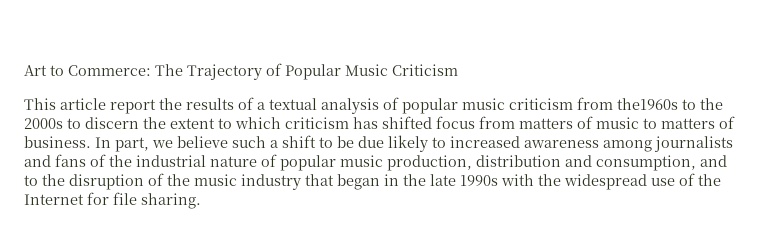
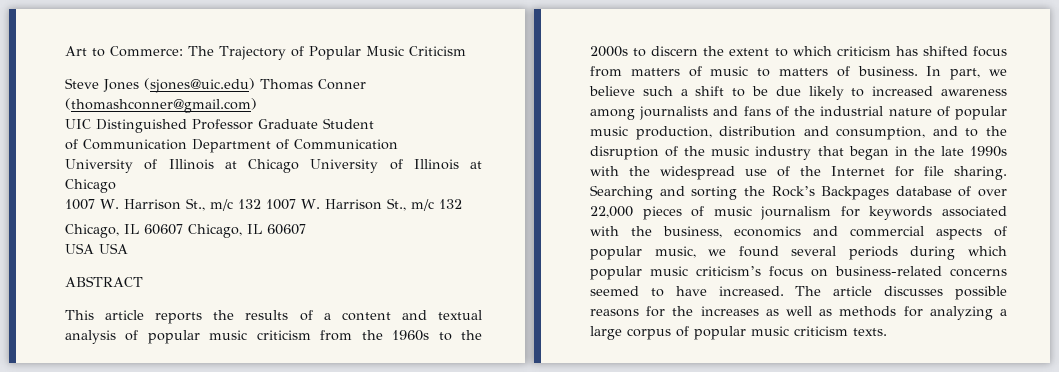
+ Steve Jones (sjones@uic.edu) Thomas Conner (thomashconner@gmail.com)
+ UIC Distinguished Professor Graduate Student
+ of Communication Department of Communication
+ University of Illinois at Chicago University of Illinois at Chicago
+ 1007 W. Harrison St., m/c 132 1007 W. Harrison St., m/c 132
+ Chicago, IL 60607 Chicago, IL 60607
+ USA USA
+ ABSTRACT
- This article report the results of a textual analysis of popular music criticism from the1960s to the 2000s to discern the extent to which criticism has shifted focus from matters of music to matters of business.
+ This article reports the results of a content and textual analysis of popular music criticism from the 1960s to the 2000s to discern the extent to which criticism has shifted focus from matters of music to matters of business.
+ Searching and sorting the Rock’s Backpages database of over 22,000 pieces of music journalism for keywords associated with the business, economics and commercial aspects of popular music, we found several periods during which popular music criticism’s focus on business-related concerns seemed to have increased. The article discusses possible reasons for the increases as well as methods for analyzing a large corpus of popular music criticism texts.

